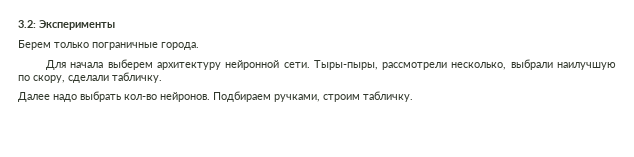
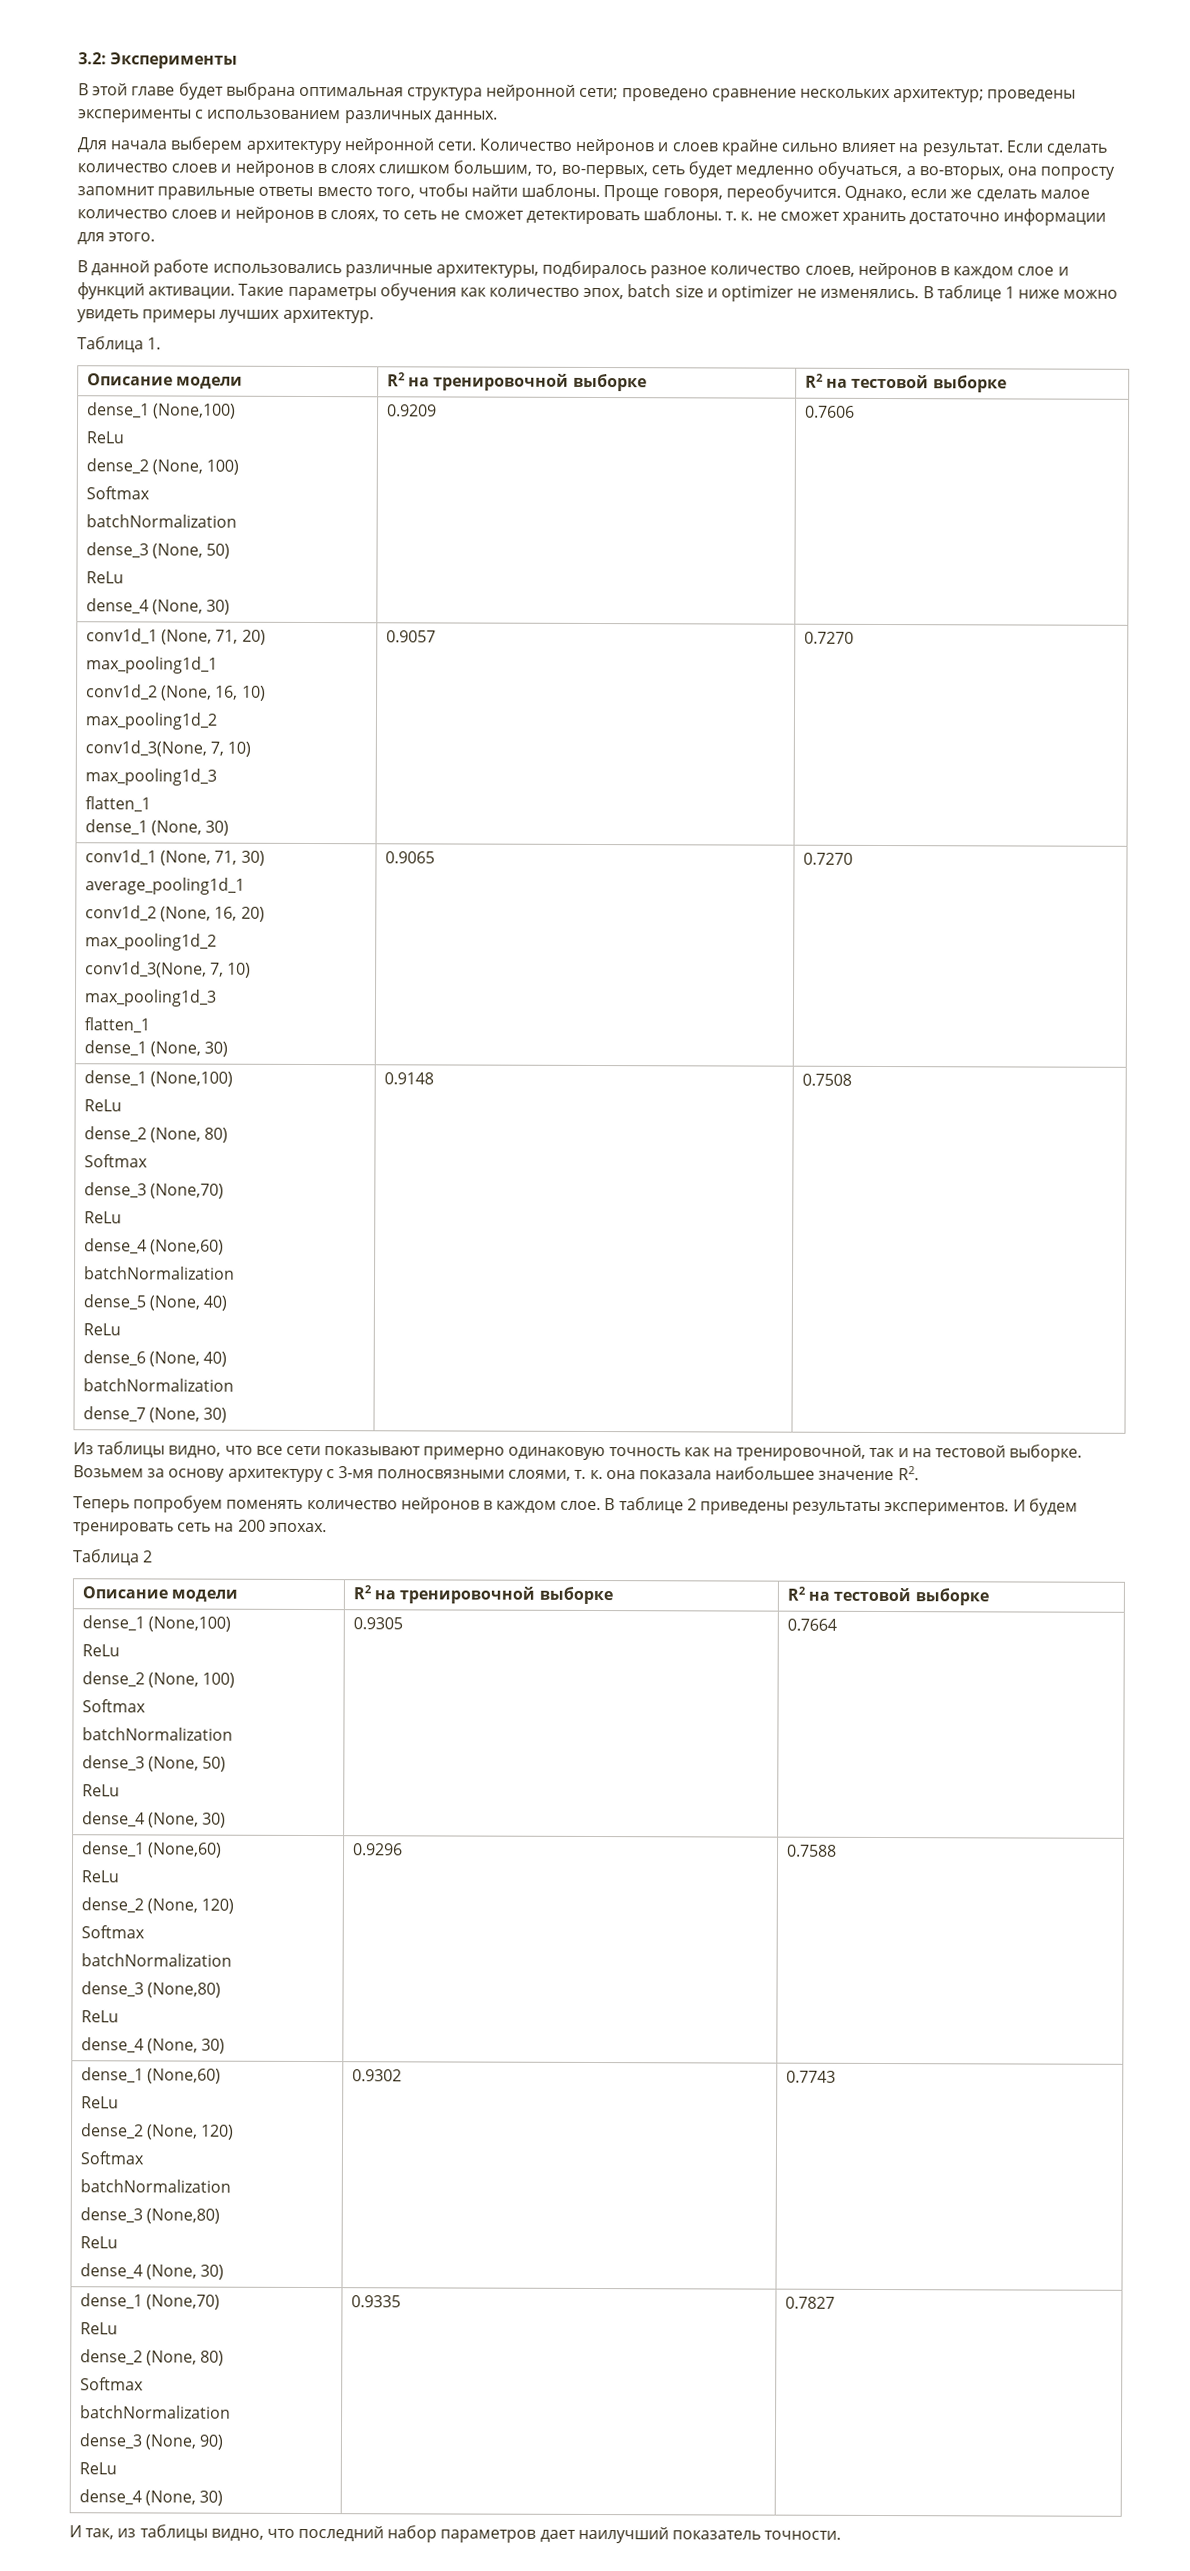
- Берем только пограничные города.
+ В этой главе будет выбрана оптимальная структура нейронной сети; проведено сравнение нескольких архитектур; проведены эксперименты с использованием различных данных.
- Тыры-пыры, рассмотрели несколько, выбрали наилучшую по скору, сделали табличку.
- Далее надо выбрать кол-во нейронов. Подбираем ручками, строим табличку.
+ Количество нейронов и слоев крайне сильно влияет на результат. Если сделать количество слоев и нейронов в слоях слишком большим, то, во-первых, сеть будет медленно обучаться, а во-вторых, она попросту запомнит правильные ответы вместо того, чтобы найти шаблоны. Проще говоря, переобучится. Однако, если же сделать малое количество слоев и нейронов в слоях, то сеть не сможет детектировать шаблоны. т. к. не сможет хранить достаточно информации для этого.
+ В данной работе использовались различные архитектуры, подбиралось разное количество слоев, нейронов в каждом слое и функций активации. Такие параметры обучения как количество эпох, batch size и optimizer не изменялись. В таблице 1 ниже можно увидеть примеры лучших архитектур.
+ Таблица 1.
+ Описание модели | R2 на тренировочной выборке | R2 на тестовой выборке
+ dense_1 (None,100)
+ ReLu
+ dense_2 (None, 100)
+ Softmax
+ batchNormalization
+ dense_3 (None, 50)
+ ReLu
+ dense_4 (None, 30) | 0.9209 | 0.7606
+ conv1d_1 (None, 71, 20)
+ max_pooling1d_1
+ conv1d_2 (None, 16, 10)
+ max_pooling1d_2
+ conv1d_3(None, 7, 10)
+ max_pooling1d_3
+ flatten_1
+ dense_1 (None, 30) | 0.9057 | 0.7270
+ conv1d_1 (None, 71, 30)
+ average_pooling1d_1
+ conv1d_2 (None, 16, 20)
+ max_pooling1d_2
+ conv1d_3(None, 7, 10)
+ max_pooling1d_3
+ flatten_1
+ dense_1 (None, 30) | 0.9065 | 0.7270
+ dense_1 (None,100)
+ ReLu
+ dense_2 (None, 80)
+ Softmax
+ dense_3 (None,70)
+ ReLu
+ dense_4 (None,60)
+ batchNormalization
+ dense_5 (None, 40)
+ ReLu
+ dense_6 (None, 40)
+ batchNormalization
+ dense_7 (None, 30) | 0.9148 | 0.7508
+ Из таблицы видно, что все сети показывают примерно одинаковую точность как на тренировочной, так и на тестовой выборке. Возьмем за основу архитектуру с 3-мя полносвязными слоями, т. к. она показала наибольшее значение R2.
+ Теперь попробуем поменять количество нейронов в каждом слое. В таблице 2 приведены результаты экспериментов. И будем тренировать сеть на 200 эпохах.
+ Таблица 2
+ Описание модели | R2 на тренировочной выборке | R2 на тестовой выборке
+ dense_1 (None,100)
+ ReLu
+ dense_2 (None, 100)
+ Softmax
+ batchNormalization
+ dense_3 (None, 50)
+ ReLu
+ dense_4 (None, 30) | 0.9305 | 0.7664
+ dense_1 (None,60)
+ ReLu
+ dense_2 (None, 120)
+ Softmax
+ batchNormalization
+ dense_3 (None,80)
+ ReLu
+ dense_4 (None, 30) | 0.9296 | 0.7588
+ dense_1 (None,60)
+ ReLu
+ dense_2 (None, 120)
+ Softmax
+ batchNormalization
+ dense_3 (None,80)
+ ReLu
+ dense_4 (None, 30) | 0.9302 | 0.7743
+ dense_1 (None,70)
+ ReLu
+ dense_2 (None, 80)
+ Softmax
+ batchNormalization
+ dense_3 (None, 90)
+ ReLu
+ dense_4 (None, 30) | 0.9335 | 0.7827
+ И так, из таблицы видно, что последний набор параметров дает наилучший показатель точности.

